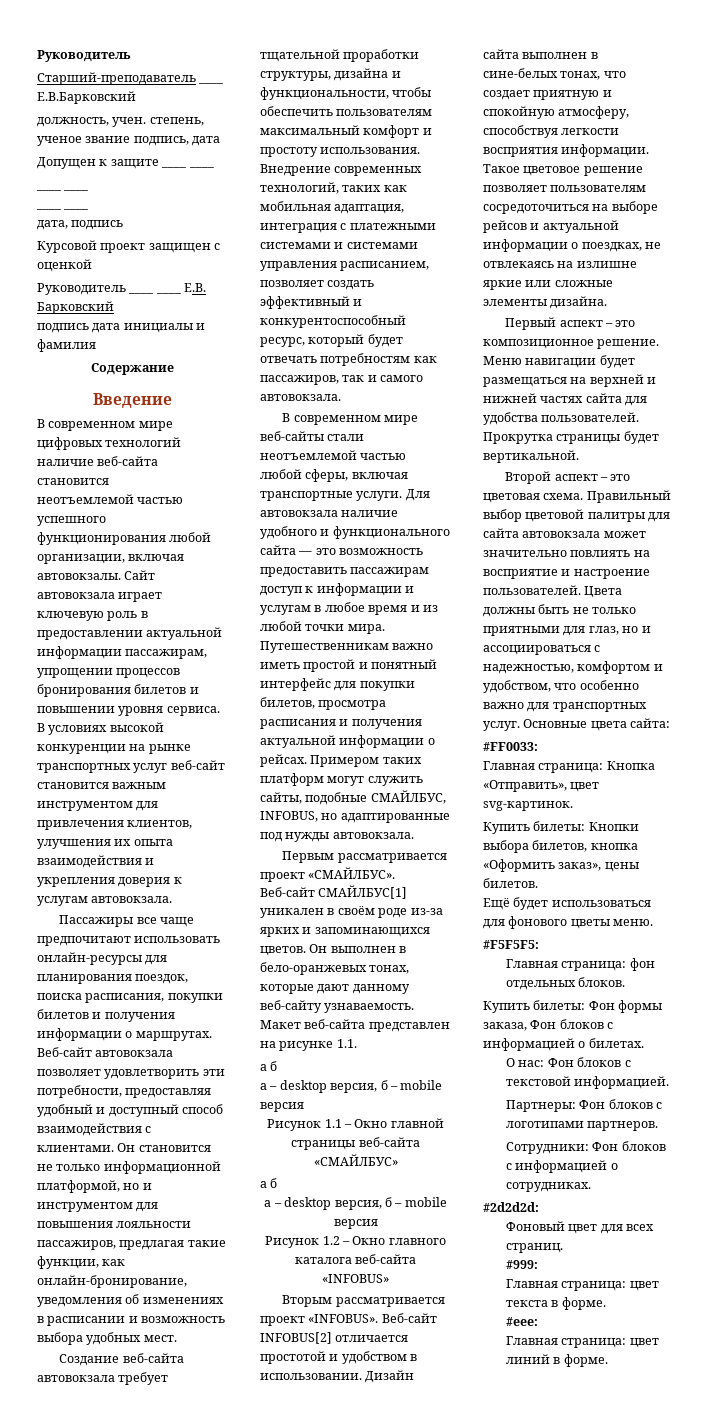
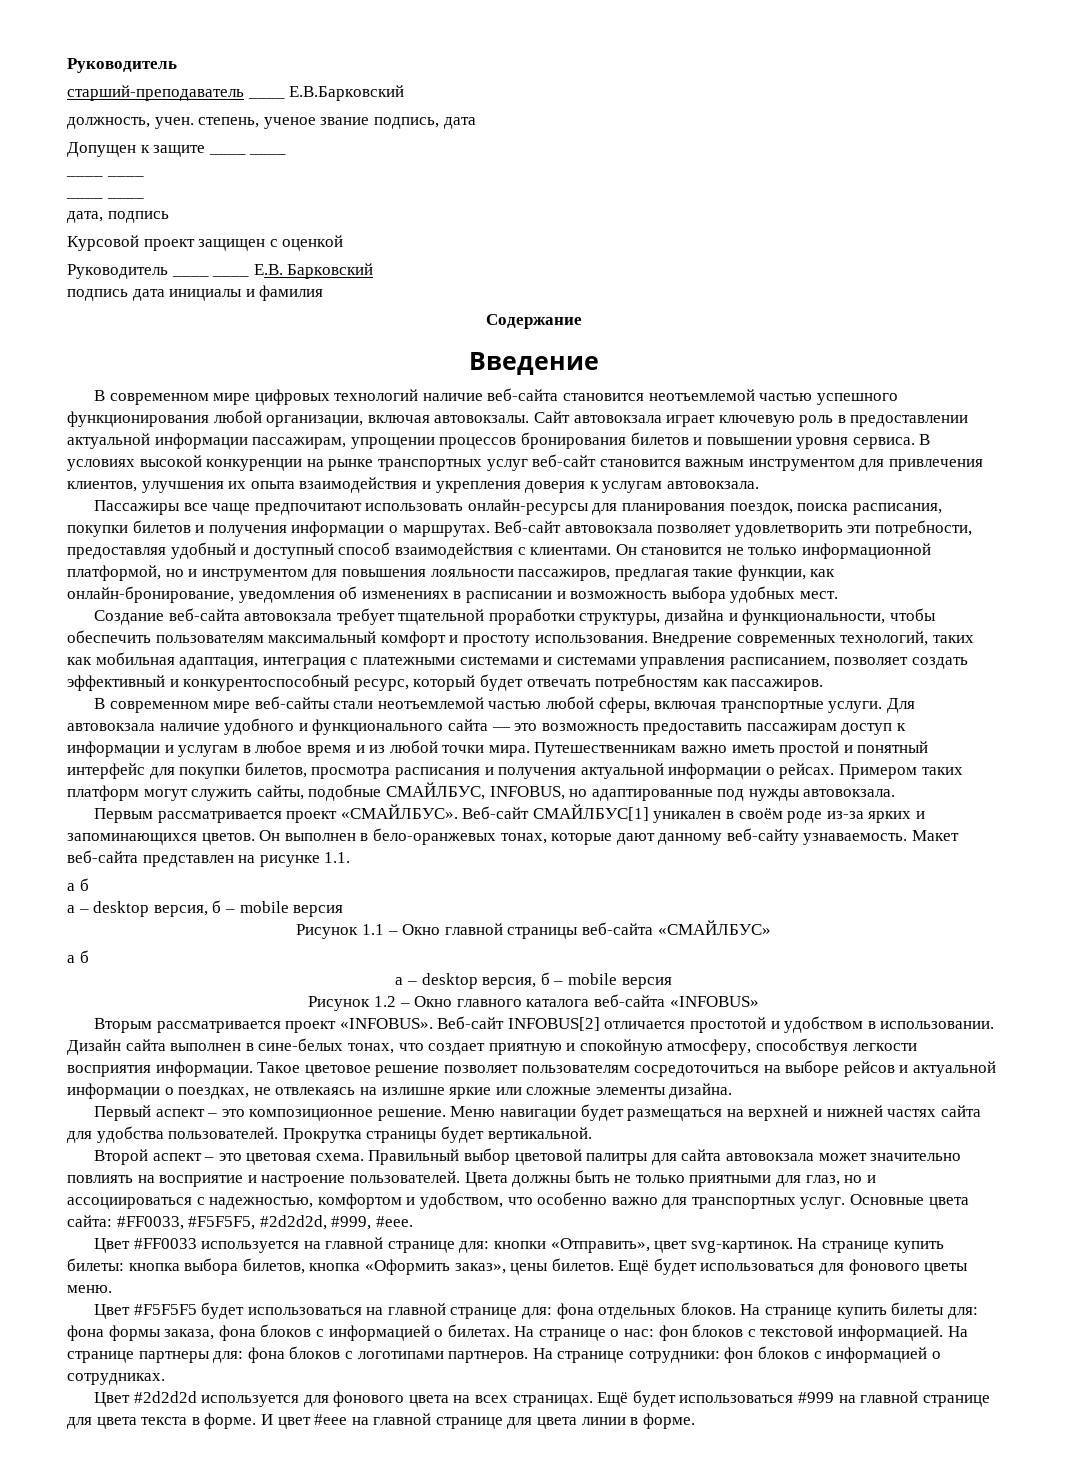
- Старший-преподаватель ____ Е.В.Барковский
+ старший-преподаватель ____ Е.В.Барковский
- В современном мире цифровых технологий наличие веб-сайта становится
- неотъемлемой частью успешного функционирования любой организации, включая автовокзалы.
+ В современном мире цифровых технологий наличие веб-сайта становится неотъемлемой частью успешного функционирования любой организации, включая автовокзалы.
- Внедрение современных технологий, таких как мобильная адаптация, интеграция с платежными системами и системами управления расписанием, позволяет создать эффективный и конкурентоспособный ресурс, который будет отвечать потребностям как пассажиров, так и самого автовокзала.
+ Внедрение современных технологий, таких как мобильная адаптация, интеграция с платежными системами и системами управления расписанием, позволяет создать эффективный и конкурентоспособный ресурс, который будет отвечать потребностям как пассажиров.
- Основные цвета сайта:
- #FF0033:
- Главная страница: Кнопка «Отправить», цвет svg-картинок.
- Купить билеты: Кнопки выбора билетов, кнопка «Оформить заказ», цены билетов.
- Ещё будет использоваться для фонового цветы меню.
+ Основные цвета сайта: #FF0033, #F5F5F5, #2d2d2d, #999, #еее.
+ Цвет #FF0033 используется на главной странице для: кнопки «Отправить», цвет svg-картинок. На странице купить билеты: кнопка выбора билетов, кнопка «Оформить заказ», цены билетов. Ещё будет использоваться для фонового цветы меню.
- #F5F5F5:
- Главная страница: фон отдельных блоков.
- Купить билеты: Фон формы заказа, Фон блоков с информацией о билетах.
- О нас: Фон блоков с текстовой информацией.
- Партнеры: Фон блоков с логотипами партнеров.
- Сотрудники: Фон блоков с информацией о сотрудниках.
+ Цвет #F5F5F5 будет использоваться на главной странице для: фона отдельных блоков. На странице купить билеты для: фона формы заказа, фона блоков с информацией о билетах. На странице о нас: фон блоков с текстовой информацией. На странице партнеры для: фона блоков с логотипами партнеров. На странице сотрудники: фон блоков с информацией о сотрудниках.
- #2d2d2d:
- Фоновый цвет для всех страниц.
- #999:
- Главная страница: цвет текста в форме.
- #еее:
- Главная страница: цвет линий в форме.
+ Цвет #2d2d2d используется для фонового цвета на всех страницах. Ещё будет использоваться #999 на главной странице для цвета текста в форме. И цвет #еее на главной странице для цвета линии в форме.

